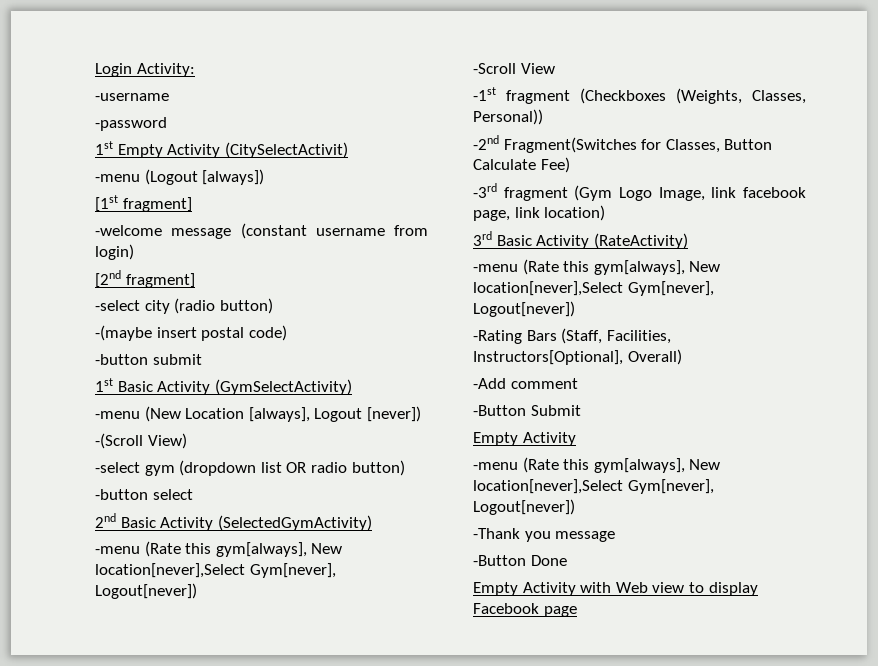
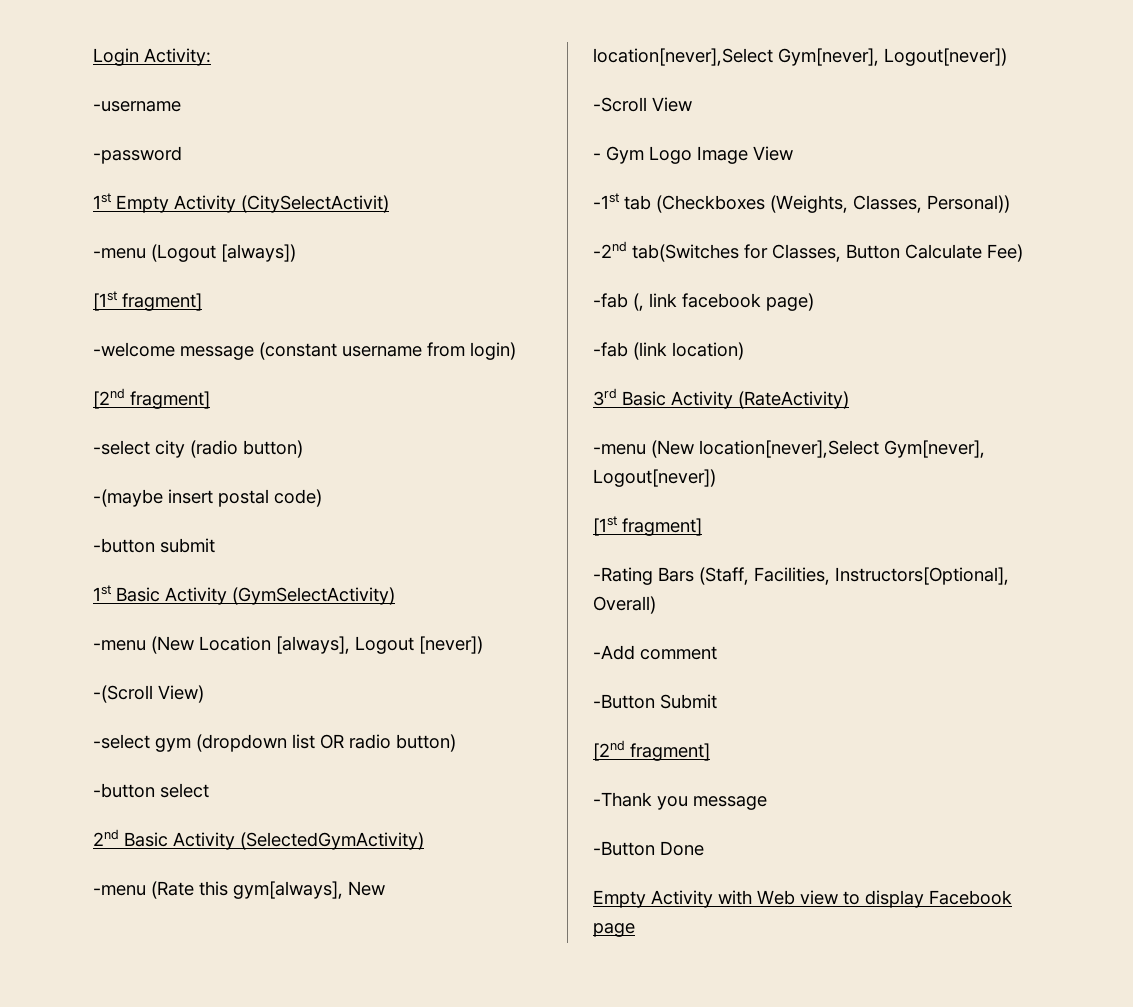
+ - Gym Logo Image View
- -1st fragment (Checkboxes (Weights, Classes, Personal))
+ -1st tab (Checkboxes (Weights, Classes, Personal))
- -2nd Fragment(Switches for Classes, Button Calculate Fee)
+ -2nd tab(Switches for Classes, Button Calculate Fee)
- -3rd fragment (Gym Logo Image, link facebook page, link location)
+ -fab (, link facebook page)
+ -fab (link location)
  3rd Basic Activity (RateActivity)
- -menu (Rate this gym[always], New location[never],Select Gym[never], Logout[never])
+ -menu (New location[never],Select Gym[never], Logout[never])
+ [1st fragment]
  -Button Submit
- Empty Activity
- -menu (Rate this gym[always], New location[never],Select Gym[never], Logout[never])
+ [2nd fragment]

